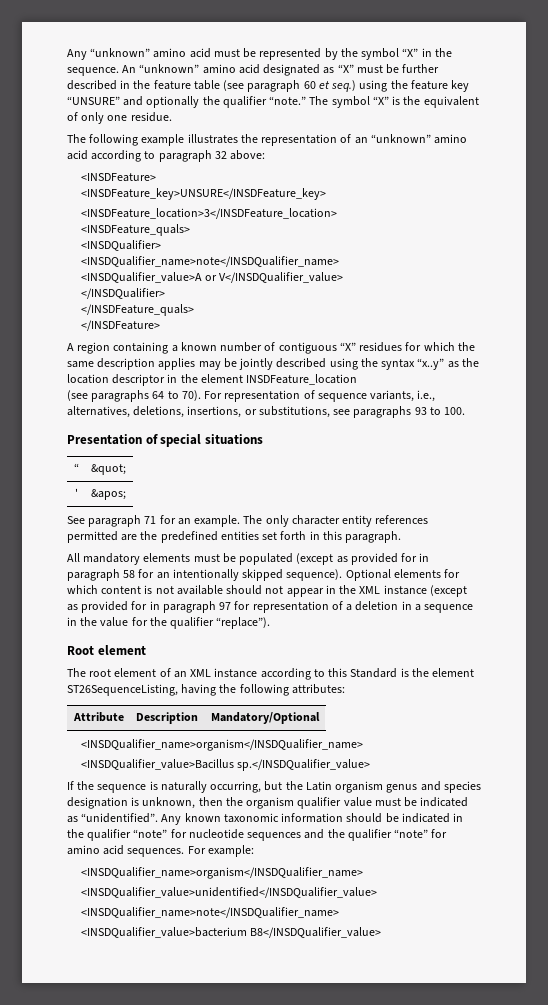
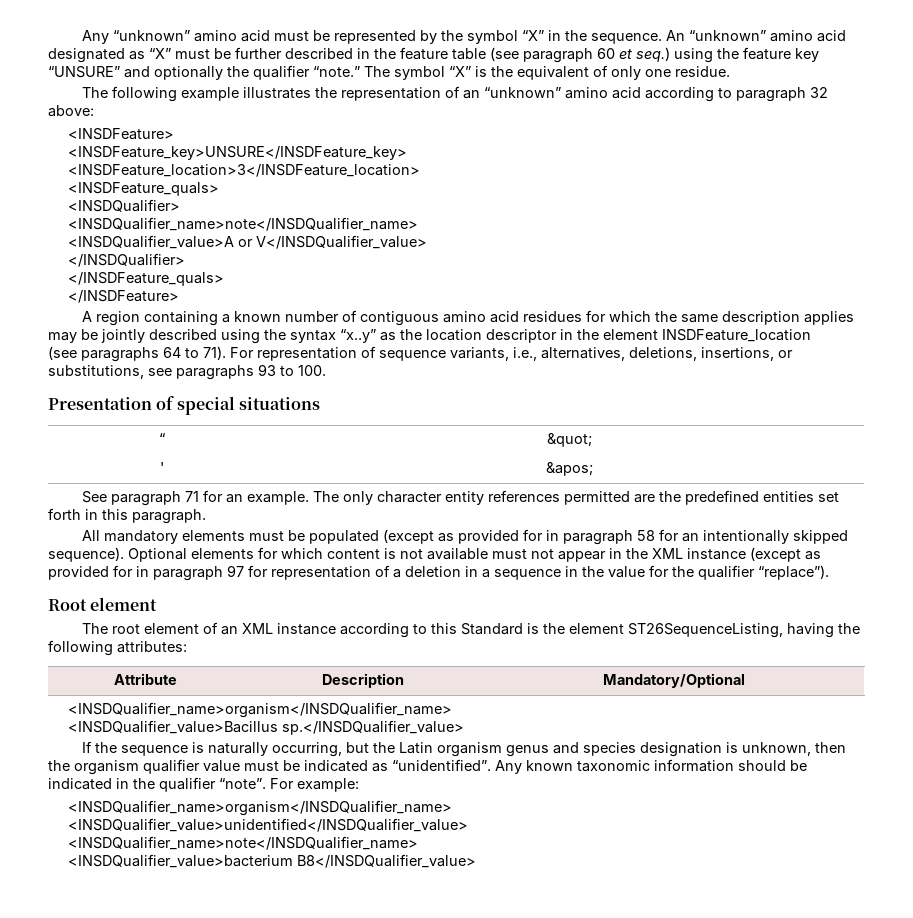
- A region containing a known number of contiguous “X” residues for which the same description applies may be jointly described using the syntax “x..y” as the location descriptor in the element INSDFeature_location
+ A region containing a known number of contiguous amino acid residues for which the same description applies may be jointly described using the syntax “x..y” as the location descriptor in the element INSDFeature_location
- (see paragraphs 64 to 70).
+ (see paragraphs 64 to 71).
- Optional elements for which content is not available should not appear in the XML instance (except as provided for in paragraph 97 for representation of a deletion in a sequence in the value for the qualifier “replace”).
+ Optional elements for which content is not available must not appear in the XML instance (except as provided for in paragraph 97 for representation of a deletion in a sequence in the value for the qualifier “replace”).
- Any known taxonomic information should be indicated in the qualifier “note” for nucleotide sequences and the qualifier “note” for amino acid sequences.
+ Any known taxonomic information should be indicated in the qualifier “note”.

